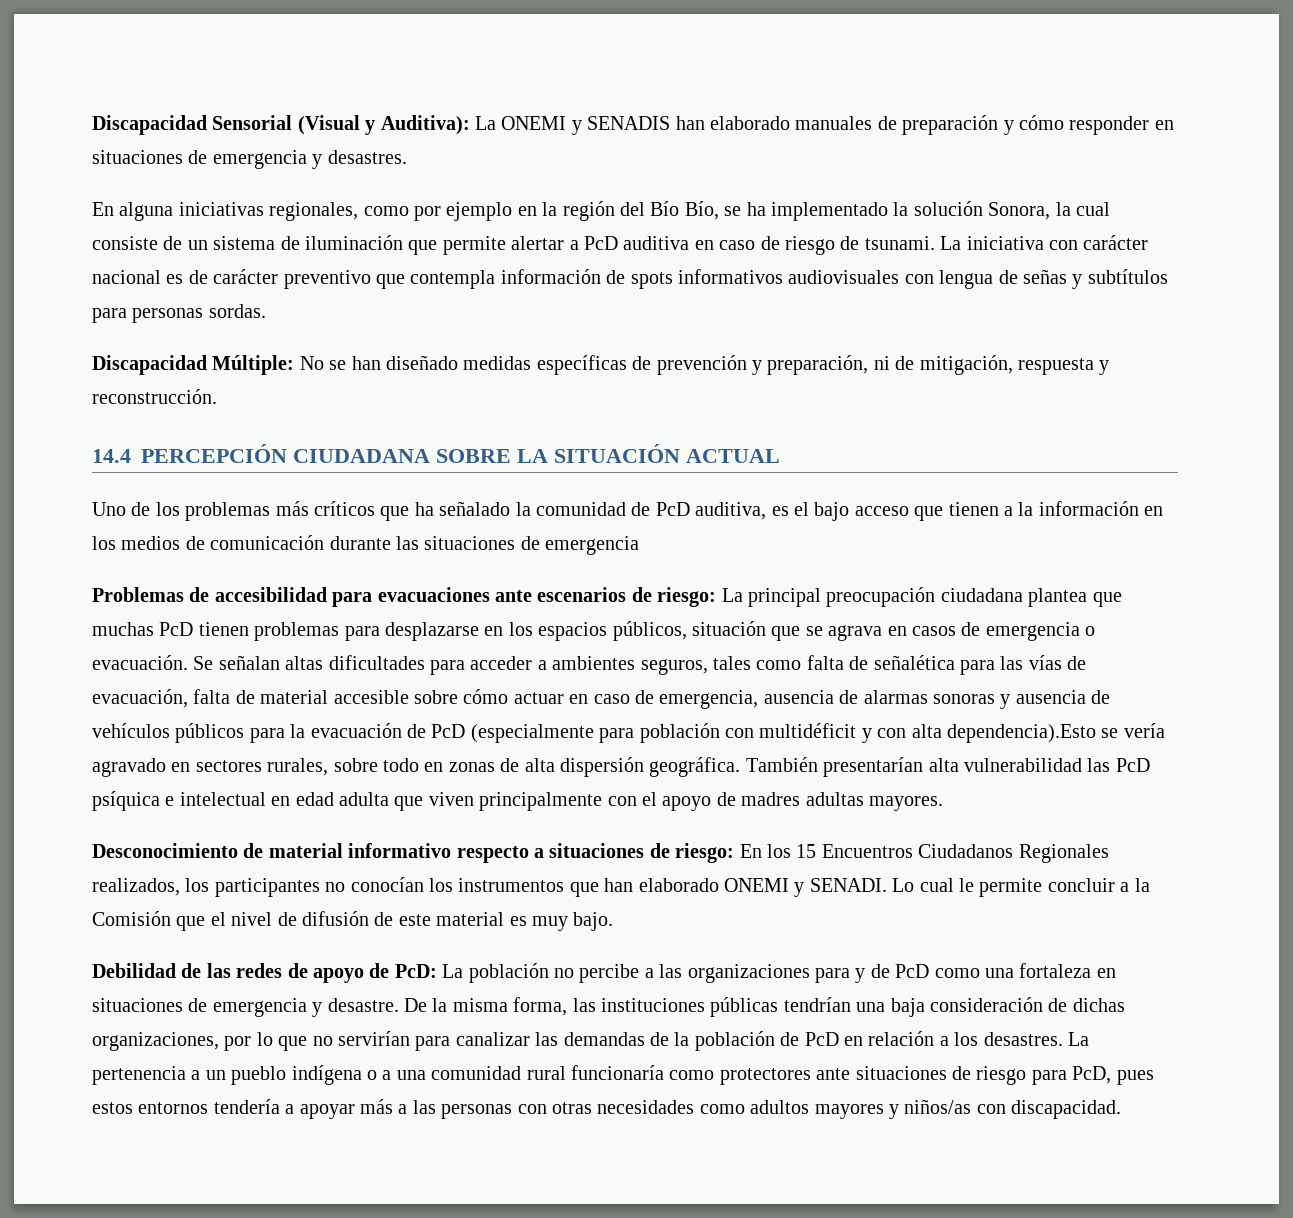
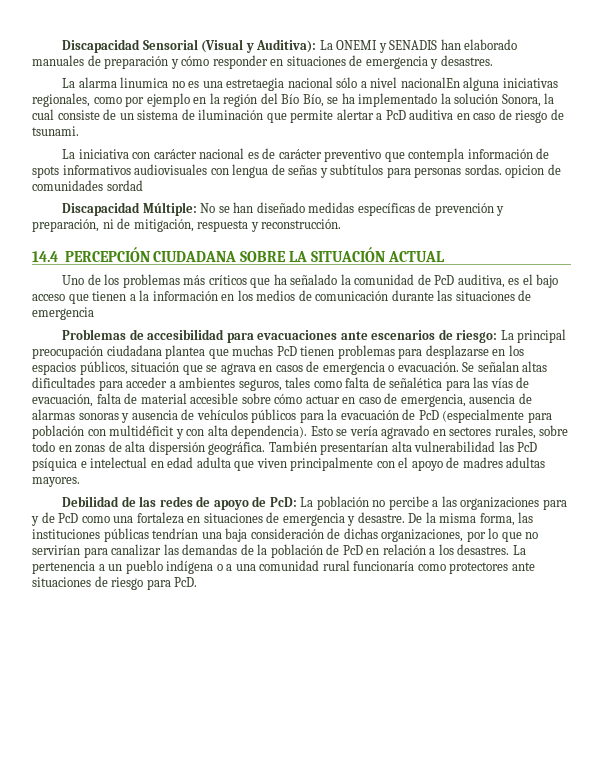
- En alguna iniciativas regionales, como por ejemplo en la región del Bío Bío, se ha implementado la solución Sonora, la cual consiste de un sistema de iluminación que permite alertar a PcD auditiva en caso de riesgo de tsunami. La iniciativa con carácter nacional es de carácter preventivo que contempla información de spots informativos audiovisuales con lengua de señas y subtítulos para personas sordas.
+ La alarma linumica no es una estretaegia nacional sólo a nivel nacionalEn alguna iniciativas regionales, como por ejemplo en la región del Bío Bío, se ha implementado la solución Sonora, la cual consiste de un sistema de iluminación que permite alertar a PcD auditiva en caso de riesgo de tsunami.
+ La iniciativa con carácter nacional es de carácter preventivo que contempla información de spots informativos audiovisuales con lengua de señas y subtítulos para personas sordas. opicion de comunidades sordad
- Se señalan altas dificultades para acceder a ambientes seguros, tales como falta de señalética para las vías de evacuación, falta de material accesible sobre cómo actuar en caso de emergencia, ausencia de alarmas sonoras y ausencia de vehículos públicos para la evacuación de PcD (especialmente para población con multidéficit y con alta dependencia).Esto se vería agravado en sectores rurales, sobre todo en zonas de alta dispersión geográfica.
+ Se señalan altas dificultades para acceder a ambientes seguros, tales como falta de señalética para las vías de evacuación, falta de material accesible sobre cómo actuar en caso de emergencia, ausencia de alarmas sonoras y ausencia de vehículos públicos para la evacuación de PcD (especialmente para población con multidéficit y con alta dependencia). Esto se vería agravado en sectores rurales, sobre todo en zonas de alta dispersión geográfica.
- Desconocimiento de material informativo respecto a situaciones de riesgo: En los 15 Encuentros Ciudadanos Regionales realizados, los participantes no conocían los instrumentos que han elaborado ONEMI y SENADI. Lo cual le permite concluir a la Comisión que el nivel de difusión de este material es muy bajo.
- La pertenencia a un pueblo indígena o a una comunidad rural funcionaría como protectores ante situaciones de riesgo para PcD, pues estos entornos tendería a apoyar más a las personas con otras necesidades como adultos mayores y niños/as con discapacidad.
+ La pertenencia a un pueblo indígena o a una comunidad rural funcionaría como protectores ante situaciones de riesgo para PcD.

